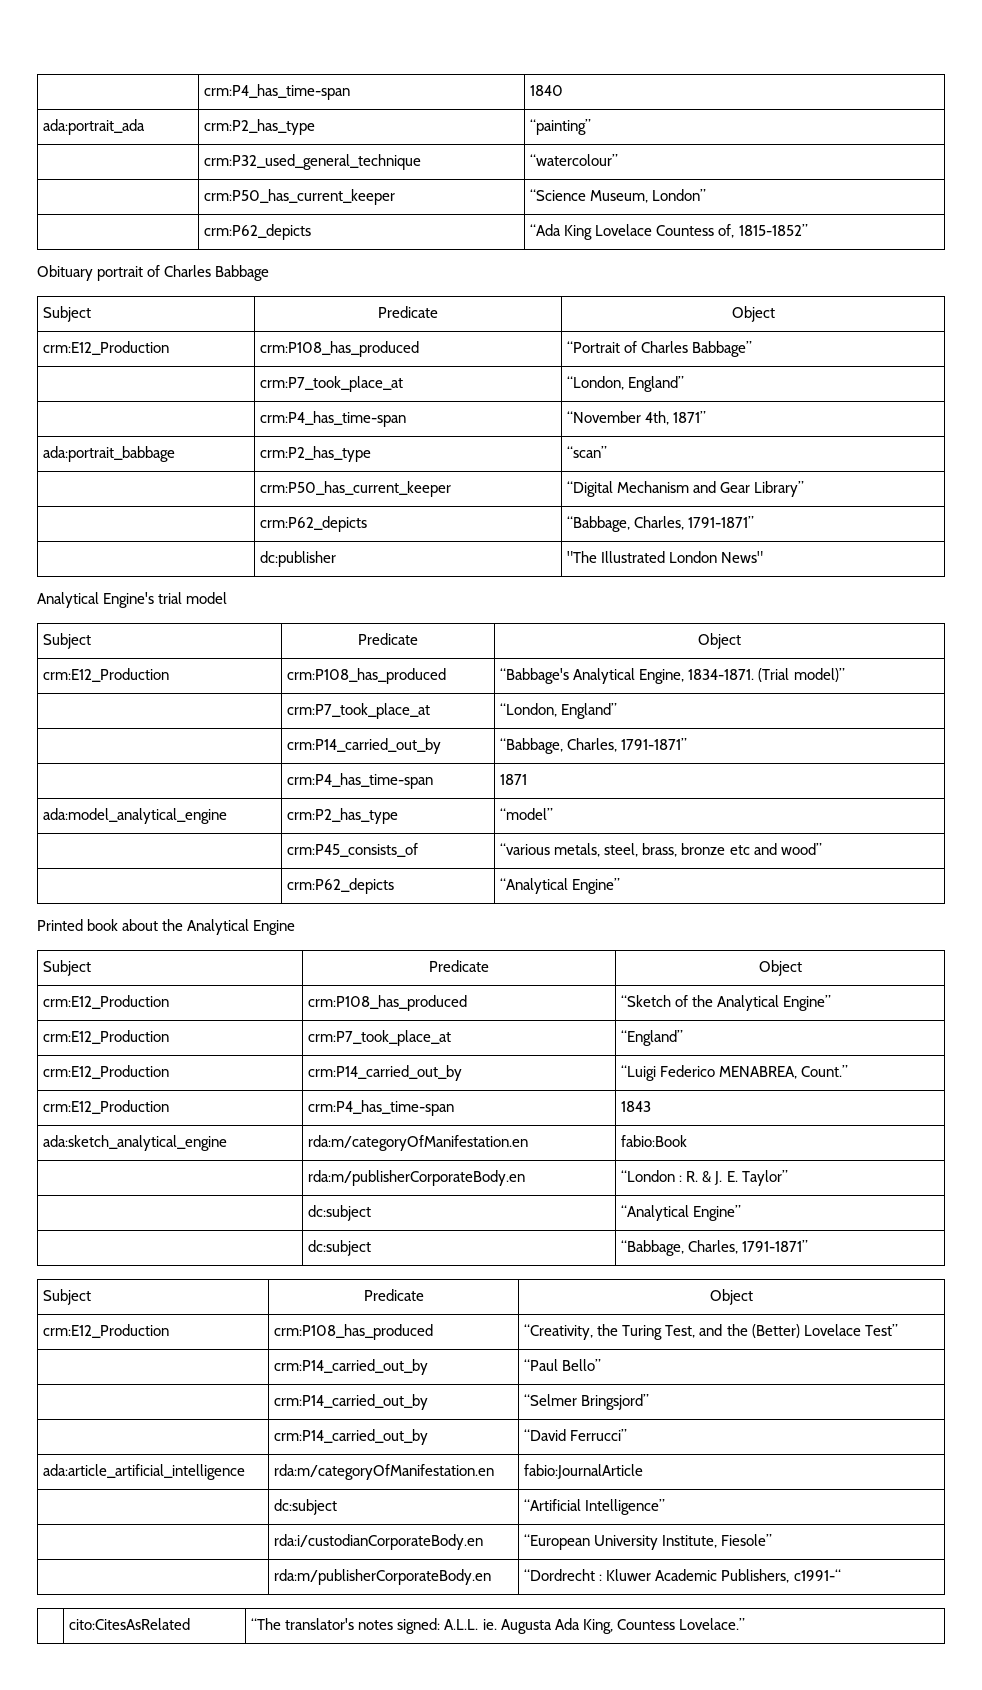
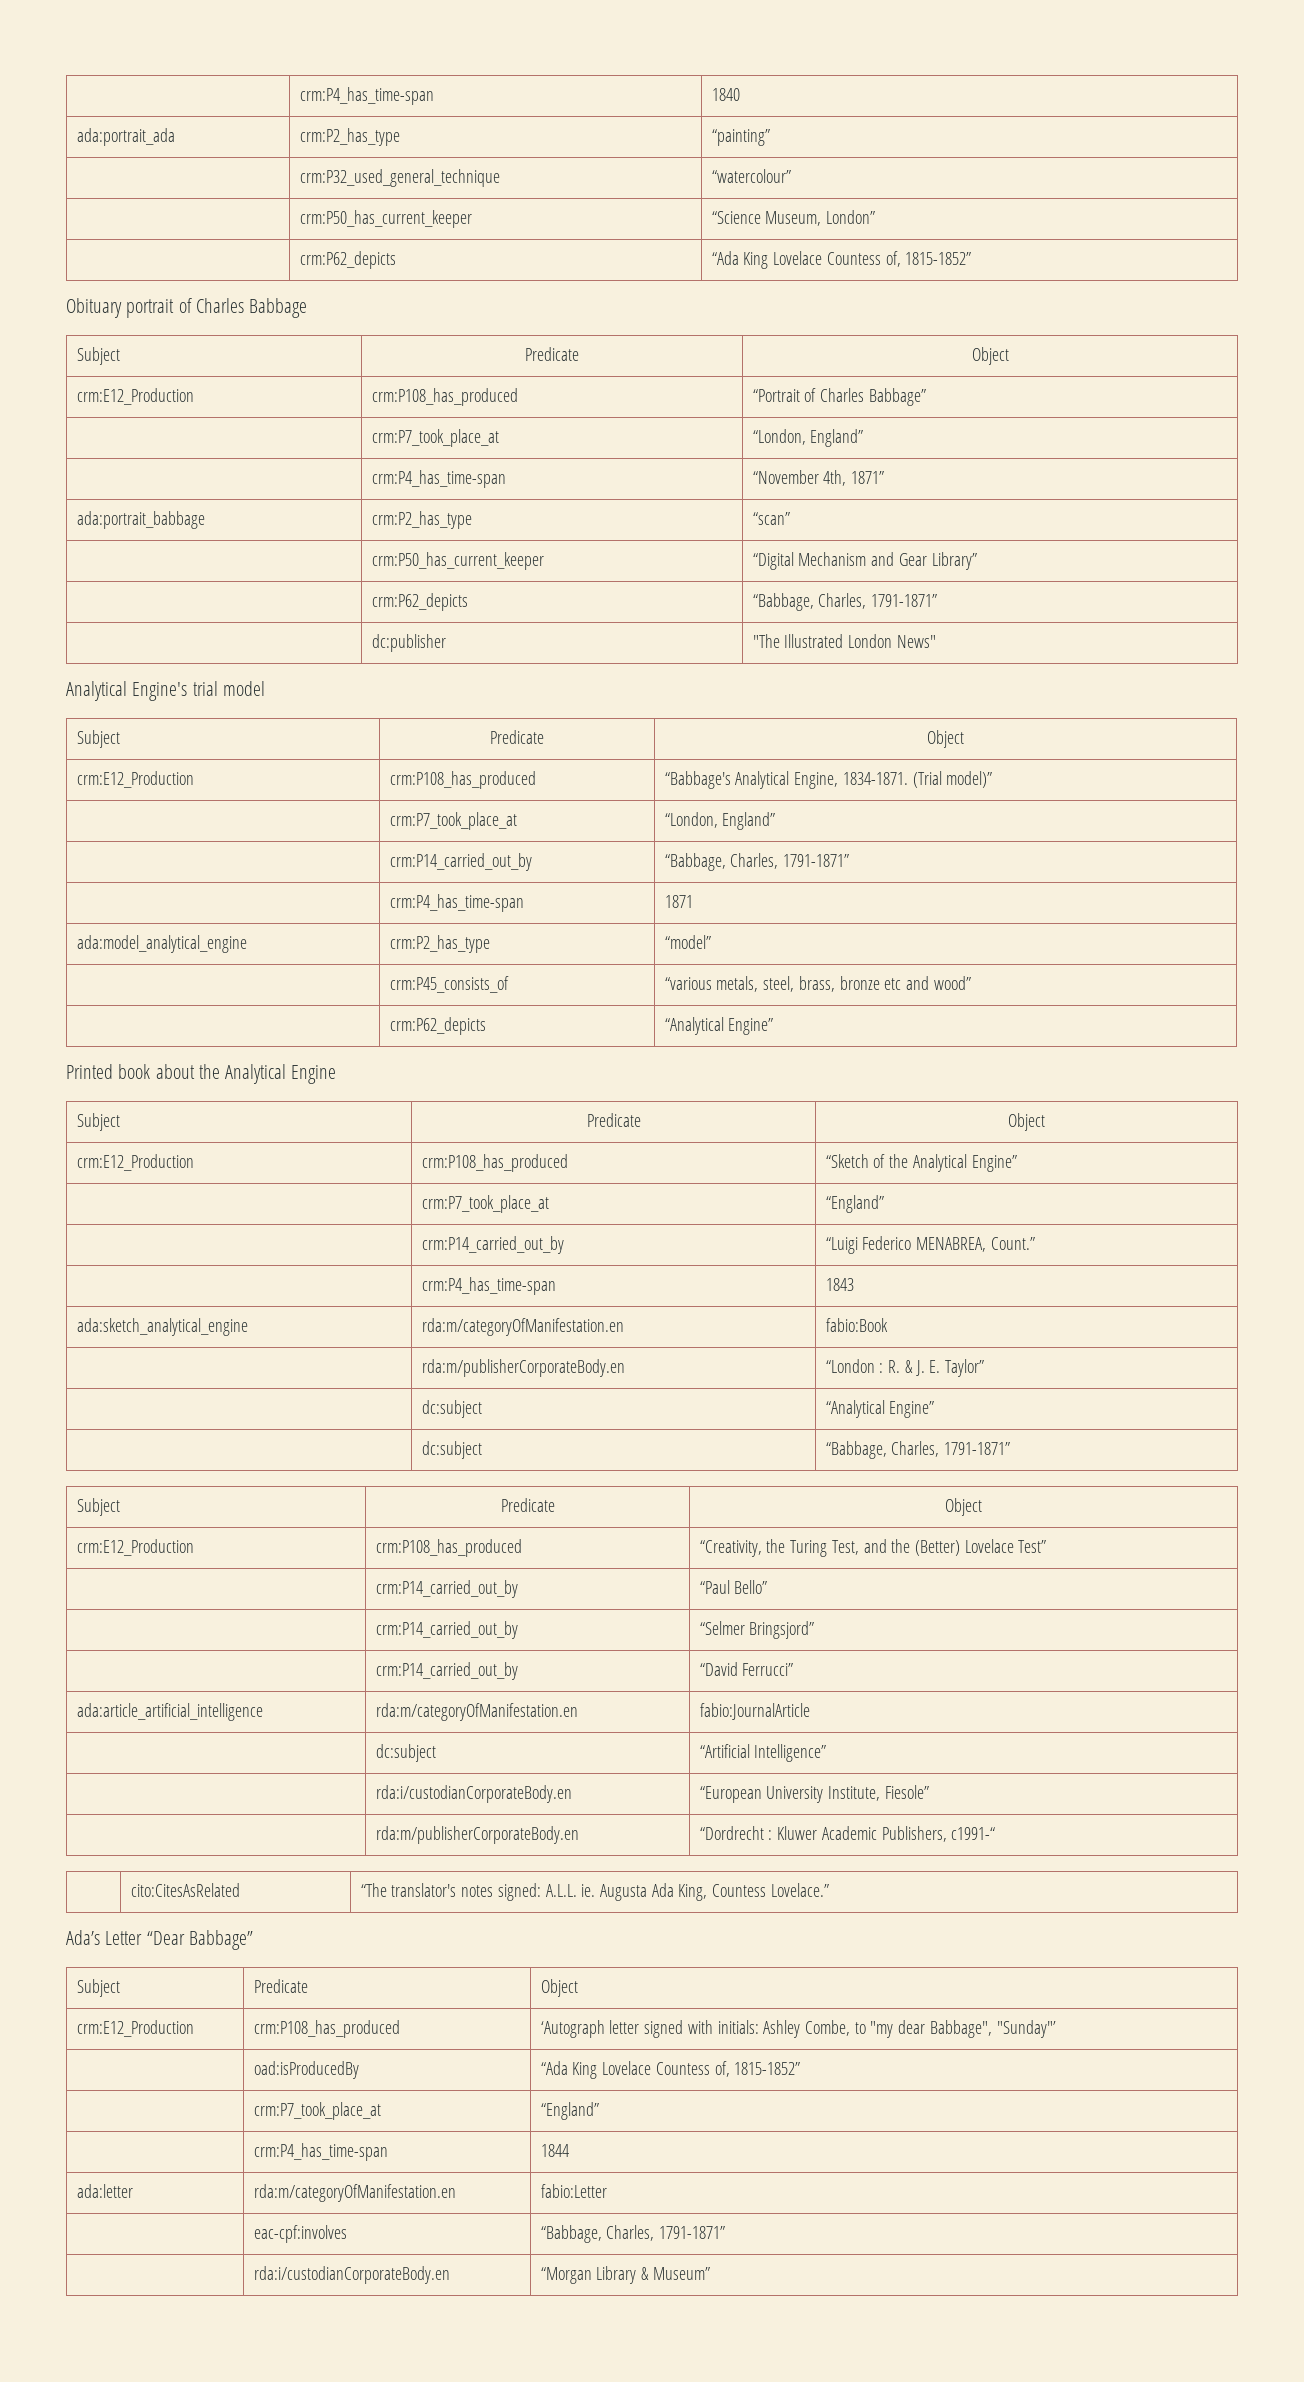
  crm:E12_Production | crm:P108_has_produced | “Sketch of the Analytical Engine”
- crm:E12_Production | crm:P7_took_place_at | “England”
- crm:E12_Production | crm:P14_carried_out_by | “Luigi Federico MENABREA, Count.”
+ | crm:P7_took_place_at | “England”
+ | crm:P14_carried_out_by | “Luigi Federico MENABREA, Count.”
- crm:E12_Production | crm:P4_has_time-span | 1843
+ | crm:P4_has_time-span | 1843
+ Ada’s Letter “Dear Babbage”
+ Subject | Predicate | Object
+ crm:E12_Production | crm:P108_has_produced | ‘Autograph letter signed with initials: Ashley Combe, to "my dear Babbage", "Sunday"’
+ | oad:isProducedBy | “Ada King Lovelace Countess of, 1815-1852”
+ | crm:P7_took_place_at | “England”
+ | crm:P4_has_time-span | 1844
+ ada:letter | rda:m/categoryOfManifestation.en | fabio:Letter
+ | eac-cpf:involves | “Babbage, Charles, 1791-1871”
+ | rda:i/custodianCorporateBody.en | “Morgan Library & Museum”

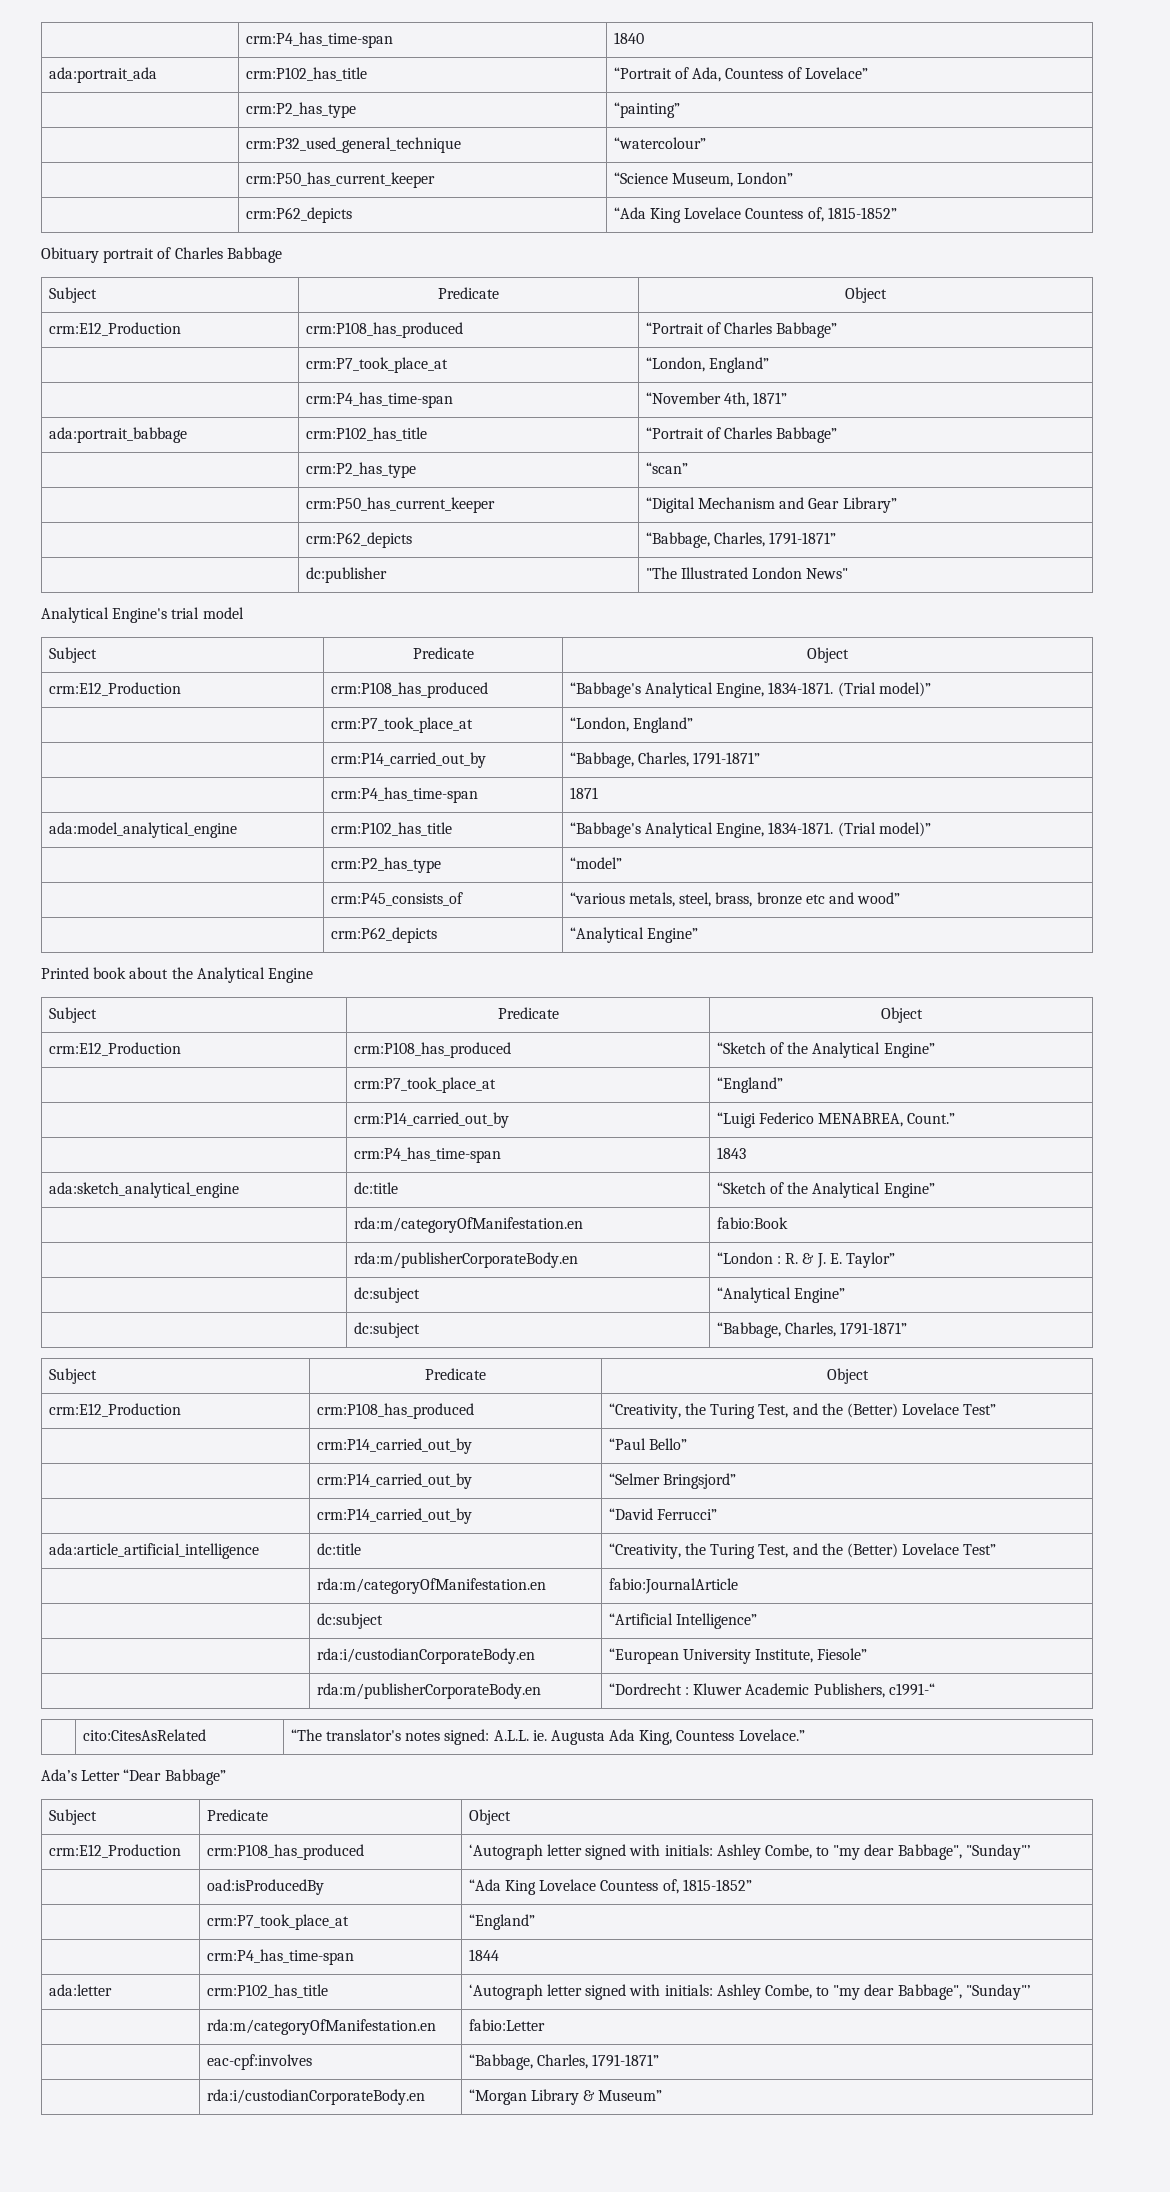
- ada:portrait_ada | crm:P2_has_type | “painting”
+ ada:portrait_ada | crm:P102_has_title | “Portrait of Ada, Countess of Lovelace”
+ | crm:P2_has_type | “painting”
- ada:portrait_babbage | crm:P2_has_type | “scan”
+ ada:portrait_babbage | crm:P102_has_title | “Portrait of Charles Babbage”
+ | crm:P2_has_type | “scan”
- ada:model_analytical_engine | crm:P2_has_type | “model”
+ ada:model_analytical_engine | crm:P102_has_title | “Babbage's Analytical Engine, 1834-1871. (Trial model)”
+ | crm:P2_has_type | “model”
- ada:sketch_analytical_engine | rda:m/categoryOfManifestation.en | fabio:Book
+ ada:sketch_analytical_engine | dc:title | “Sketch of the Analytical Engine”
+ | rda:m/categoryOfManifestation.en | fabio:Book
- ada:article_artificial_intelligence | rda:m/categoryOfManifestation.en | fabio:JournalArticle
+ ada:article_artificial_intelligence | dc:title | “Creativity, the Turing Test, and the (Better) Lovelace Test”
+ | rda:m/categoryOfManifestation.en | fabio:JournalArticle
- ada:letter | rda:m/categoryOfManifestation.en | fabio:Letter
+ ada:letter | crm:P102_has_title | ‘Autograph letter signed with initials: Ashley Combe, to "my dear Babbage", "Sunday"’
+ | rda:m/categoryOfManifestation.en | fabio:Letter

